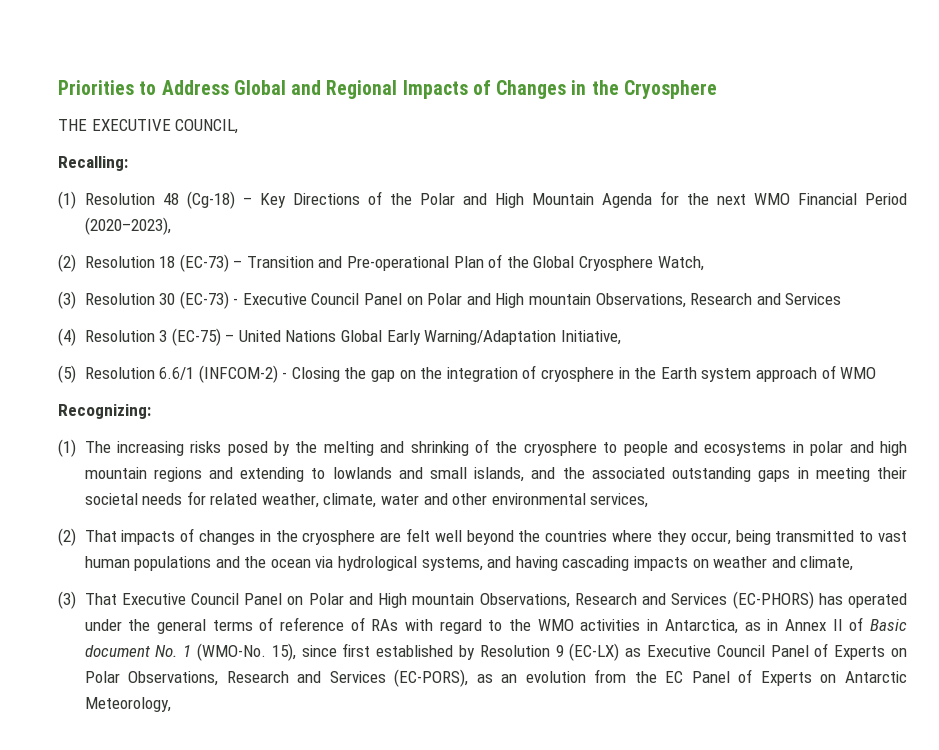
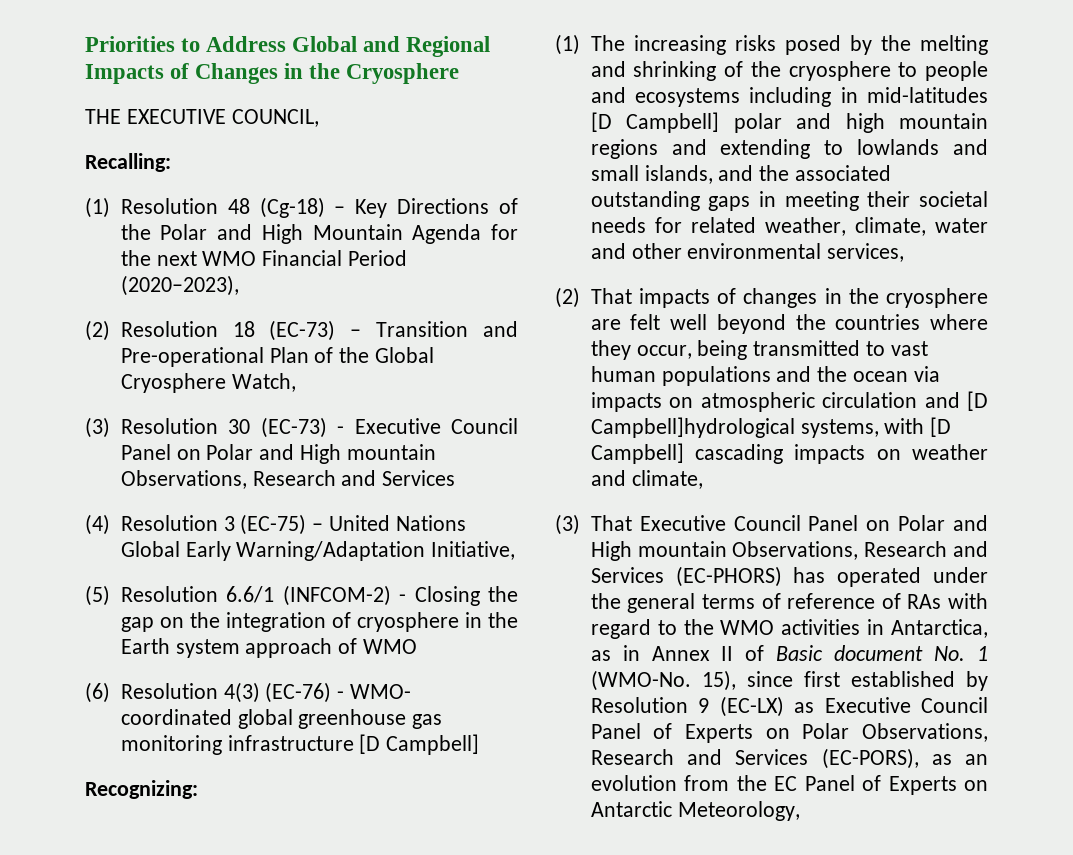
+ (6) Resolution 4(3) (EC-76) - WMO- coordinated global greenhouse gas monitoring infrastructure [D Campbell]
- (1) The increasing risks posed by the melting and shrinking of the cryosphere to people and ecosystems in polar and high mountain regions and extending to lowlands and small islands, and the associated outstanding gaps in meeting their societal needs for related weather, climate, water and other environmental services,
+ (1) The increasing risks posed by the melting and shrinking of the cryosphere to people and ecosystems including in mid-latitudes [D Campbell] polar and high mountain regions and extending to lowlands and small islands, and the associated outstanding gaps in meeting their societal needs for related weather, climate, water and other environmental services,
- (2) That impacts of changes in the cryosphere are felt well beyond the countries where they occur, being transmitted to vast human populations and the ocean via hydrological systems, and having cascading impacts on weather and climate,
+ (2) That impacts of changes in the cryosphere are felt well beyond the countries where they occur, being transmitted to vast human populations and the ocean via impacts on atmospheric circulation and [D Campbell]hydrological systems, with [D Campbell] cascading impacts on weather and climate,

